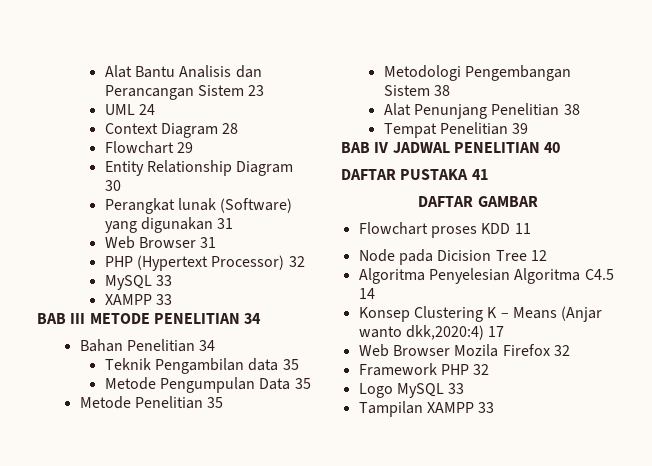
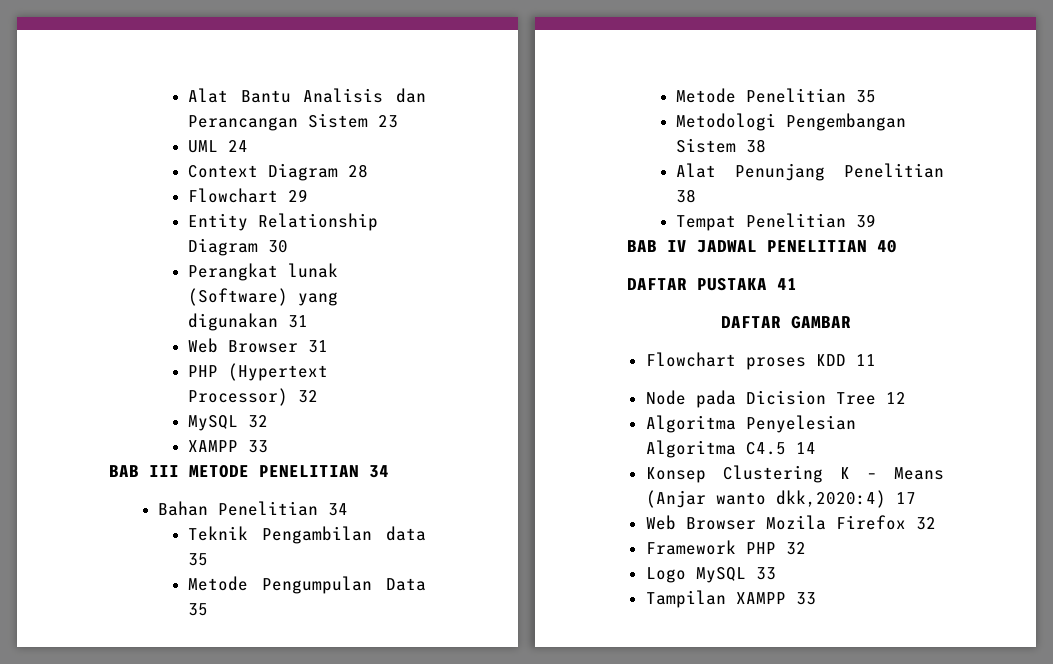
  PHP (Hypertext Processor) 32
- MySQL 33
+ MySQL 32

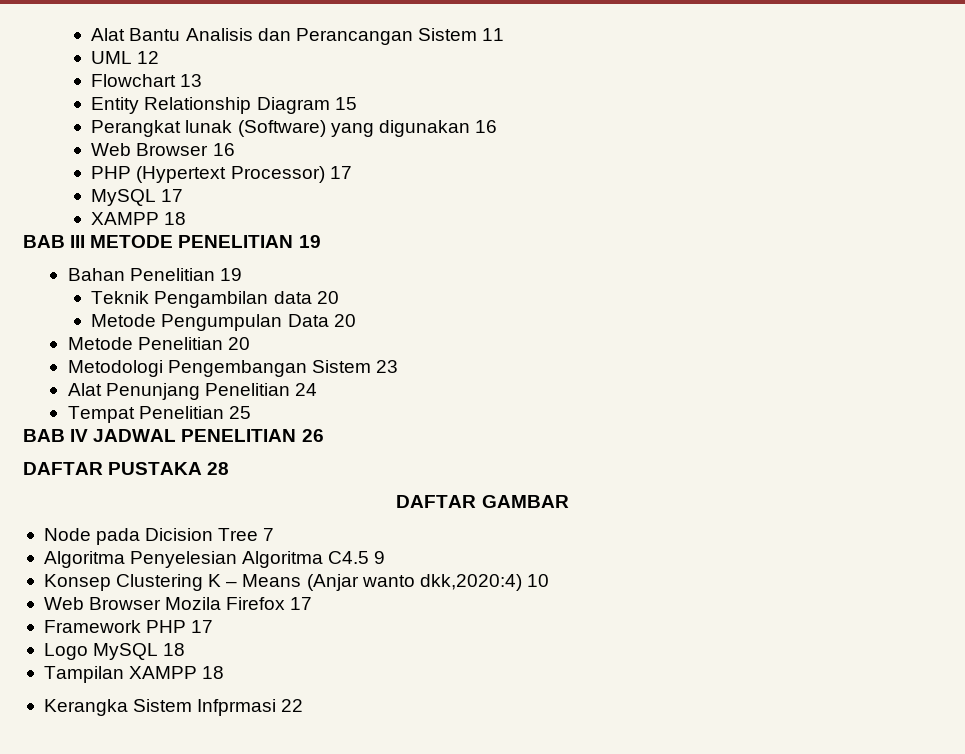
- Alat Bantu Analisis dan Perancangan Sistem 23
+ Alat Bantu Analisis dan Perancangan Sistem 11
- UML 24
- Context Diagram 28
- Flowchart 29
+ UML 12
+ Flowchart 13
- Entity Relationship Diagram 30
+ Entity Relationship Diagram 15
- Perangkat lunak (Software) yang digunakan 31
- Web Browser 31
+ Perangkat lunak (Software) yang digunakan 16
+ Web Browser 16
- PHP (Hypertext Processor) 32
- MySQL 32
- XAMPP 33
+ PHP (Hypertext Processor) 17
+ MySQL 17
+ XAMPP 18
- BAB III METODE PENELITIAN 34
+ BAB III METODE PENELITIAN 19
- Bahan Penelitian 34
+ Bahan Penelitian 19
- Teknik Pengambilan data 35
+ Teknik Pengambilan data 20
- Metode Pengumpulan Data 35
+ Metode Pengumpulan Data 20
- Metode Penelitian 35
+ Metode Penelitian 20
- Metodologi Pengembangan Sistem 38
+ Metodologi Pengembangan Sistem 23
- Alat Penunjang Penelitian 38
+ Alat Penunjang Penelitian 24
- Tempat Penelitian 39
+ Tempat Penelitian 25
- BAB IV JADWAL PENELITIAN 40
+ BAB IV JADWAL PENELITIAN 26
- DAFTAR PUSTAKA 41
+ DAFTAR PUSTAKA 28
- Flowchart proses KDD 11
- Node pada Dicision Tree 12
+ Node pada Dicision Tree 7
- Algoritma Penyelesian Algoritma C4.5 14
+ Algoritma Penyelesian Algoritma C4.5 9
- Konsep Clustering K – Means (Anjar wanto dkk,2020:4) 17
+ Konsep Clustering K – Means (Anjar wanto dkk,2020:4) 10
- Web Browser Mozila Firefox 32
+ Web Browser Mozila Firefox 17
- Framework PHP 32
+ Framework PHP 17
- Logo MySQL 33
+ Logo MySQL 18
- Tampilan XAMPP 33
+ Tampilan XAMPP 18
+ Kerangka Sistem Infprmasi 22

